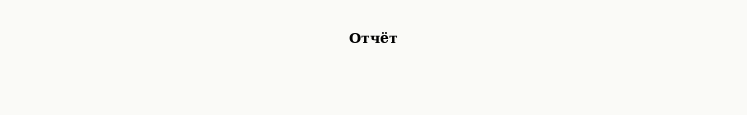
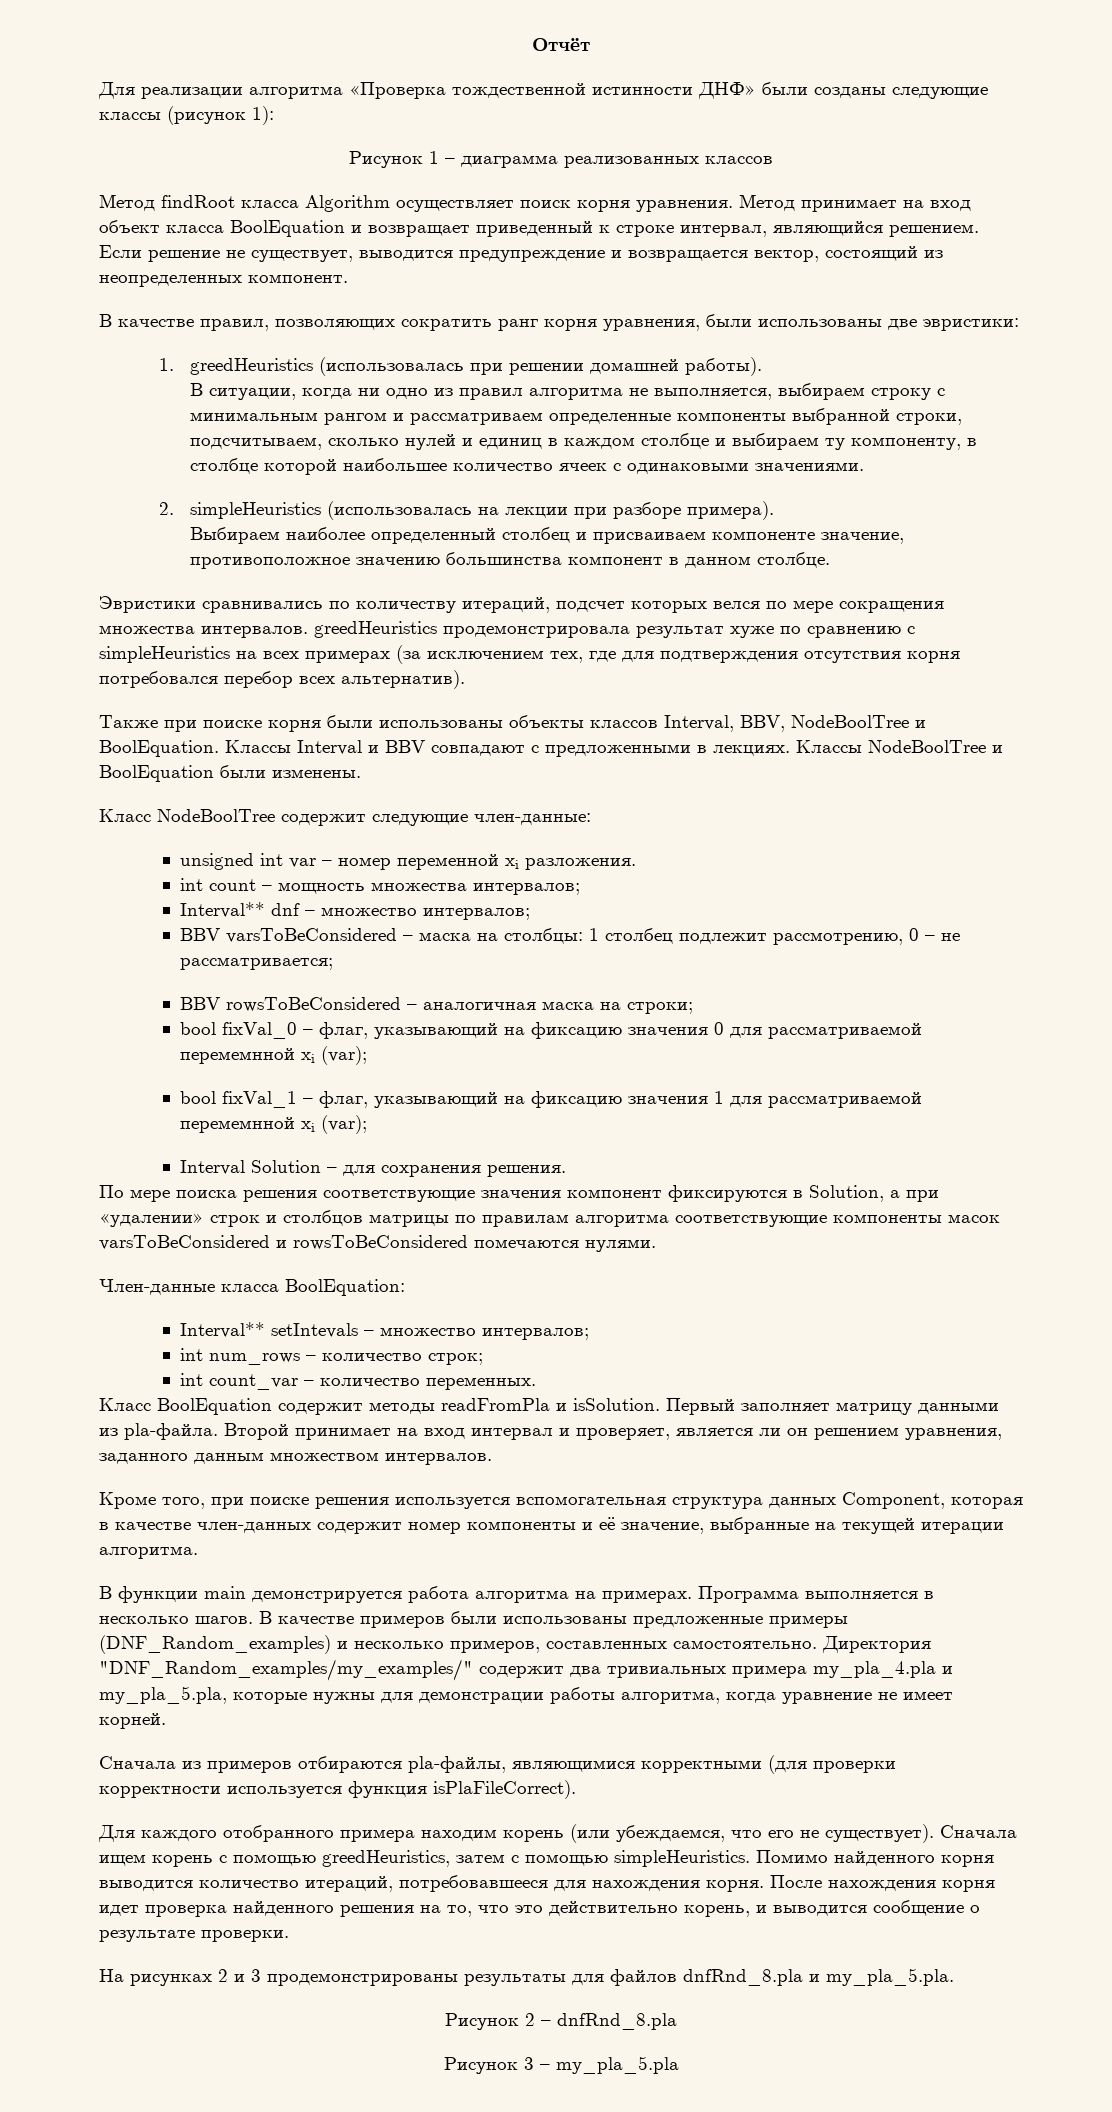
+ Для реализации алгоритма «Проверка тождественной истинности ДНФ» были созданы следующие классы (рисунок 1):
+ Рисунок 1 – диаграмма реализованных классов
+ Метод findRoot класса Algorithm осуществляет поиск корня уравнения. Метод принимает на вход объект класса BoolEquation и возвращает приведенный к строке интервал, являющийся решением. Если решение не существует, выводится предупреждение и возвращается вектор, состоящий из неопределенных компонент.
+ В качестве правил, позволяющих сократить ранг корня уравнения, были использованы две эвристики:
+ 1. greedHeuristics (использовалась при решении домашней работы).
+ В ситуации, когда ни одно из правил алгоритма не выполняется, выбираем строку с минимальным рангом и рассматриваем определенные компоненты выбранной строки, подсчитываем, сколько нулей и единиц в каждом столбце и выбираем ту компоненту, в столбце которой наибольшее количество ячеек с одинаковыми значениями.
+ 2. simpleHeuristics (использовалась на лекции при разборе примера).
+ Выбираем наиболее определенный столбец и присваиваем компоненте значение, противоположное значению большинства компонент в данном столбце.
+ Эвристики сравнивались по количеству итераций, подсчет которых велся по мере сокращения множества интервалов. greedHeuristics продемонстрировала результат хуже по сравнению с simpleHeuristics на всех примерах (за исключением тех, где для подтверждения отсутствия корня потребовался перебор всех альтернатив).
+ Также при поиске корня были использованы объекты классов Interval, BBV, NodeBoolTree и BoolEquation. Классы Interval и BBV совпадают с предложенными в лекциях. Классы NodeBoolTree и BoolEquation были изменены.
+ Класс NodeBoolTree содержит следующие член-данные:
+ unsigned int var – номер переменной xi разложения.
+ int count – мощность множества интервалов;
+ Interval** dnf – множество интервалов;
+ BBV varsToBeConsidered – маска на столбцы: 1 столбец подлежит рассмотрению, 0 – не рассматривается;
+ BBV rowsToBeConsidered – аналогичная маска на строки;
+ bool fixVal_0 – флаг, указывающий на фиксацию значения 0 для рассматриваемой перемемнной xi (var);
+ bool fixVal_1 – флаг, указывающий на фиксацию значения 1 для рассматриваемой перемемнной xi (var);
+ Interval Solution – для сохранения решения.
+ По мере поиска решения соответствующие значения компонент фиксируются в Solution, а при «удалении» строк и столбцов матрицы по правилам алгоритма соответствующие компоненты масок varsToBeConsidered и rowsToBeConsidered помечаются нулями.
+ Член-данные класса BoolEquation:
+ Interval** setIntevals – множество интервалов;
+ int num_rows – количество строк;
+ int count_var – количество переменных.
+ Класс BoolEquation содержит методы readFromPla и isSolution. Первый заполняет матрицу данными из pla-файла. Второй принимает на вход интервал и проверяет, является ли он решением уравнения, заданного данным множеством интервалов.
+ Кроме того, при поиске решения используется вспомогательная структура данных Component, которая в качестве член-данных содержит номер компоненты и её значение, выбранные на текущей итерации алгоритма.
+ В функции main демонстрируется работа алгоритма на примерах. Программа выполняется в несколько шагов. В качестве примеров были использованы предложенные примеры (DNF_Random_examples) и несколько примеров, составленных самостоятельно. Директория "DNF_Random_examples/my_examples/" содержит два тривиальных примера my_pla_4.pla и my_pla_5.pla, которые нужны для демонстрации работы алгоритма, когда уравнение не имеет корней.
+ Сначала из примеров отбираются pla-файлы, являющимися корректными (для проверки корректности используется функция isPlaFileCorrect).
+ Для каждого отобранного примера находим корень (или убеждаемся, что его не существует). Сначала ищем корень с помощью greedHeuristics, затем с помощью simpleHeuristics. Помимо найденного корня выводится количество итераций, потребовавшееся для нахождения корня. После нахождения корня идет проверка найденного решения на то, что это действительно корень, и выводится сообщение о результате проверки.
+ На рисунках 2 и 3 продемонстрированы результаты для файлов dnfRnd_8.pla и my_pla_5.pla.
+ Рисунок 2 – dnfRnd_8.pla
+ Рисунок 3 – my_pla_5.pla

